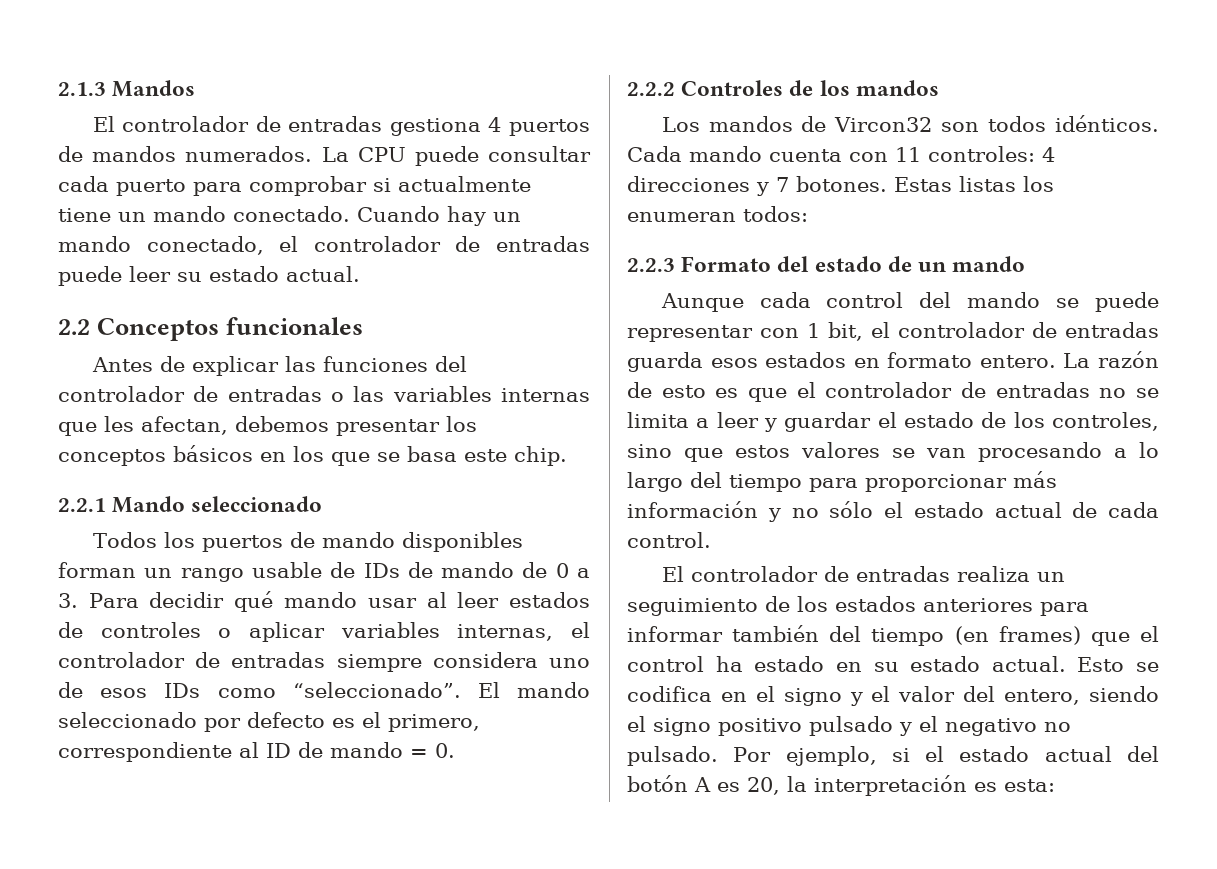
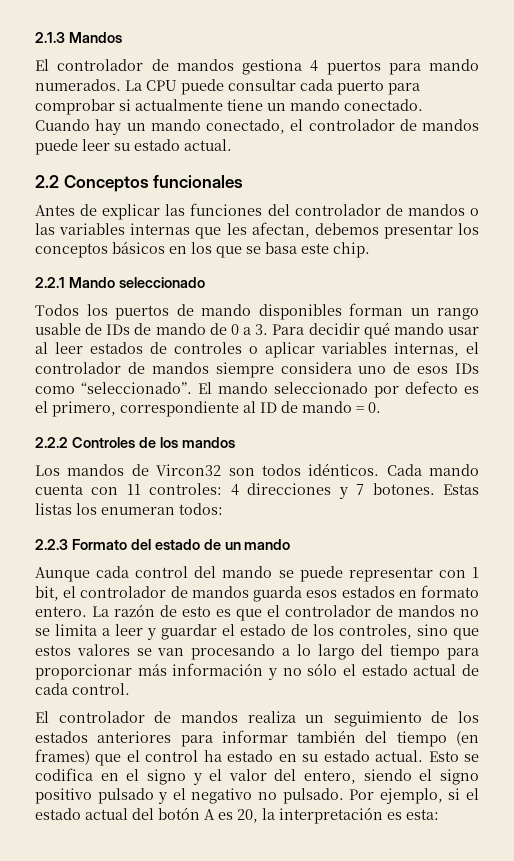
- El controlador de entradas gestiona 4 puertos de mandos numerados.
+ El controlador de mandos gestiona 4 puertos para mando numerados.
- Cuando hay un mando conectado, el controlador de entradas puede leer su estado actual.
+ Cuando hay un mando conectado, el controlador de mandos puede leer su estado actual.
- Antes de explicar las funciones del controlador de entradas o las variables internas que les afectan, debemos presentar los conceptos básicos en los que se basa este chip.
+ Antes de explicar las funciones del controlador de mandos o las variables internas que les afectan, debemos presentar los conceptos básicos en los que se basa este chip.
- Todos los puertos de mando disponibles forman un rango usable de IDs de mando de 0 a 3. Para decidir qué mando usar al leer estados de controles o aplicar variables internas, el controlador de entradas siempre considera uno de esos IDs como “seleccionado”.
+ Todos los puertos de mando disponibles forman un rango usable de IDs de mando de 0 a 3. Para decidir qué mando usar al leer estados de controles o aplicar variables internas, el controlador de mandos siempre considera uno de esos IDs como “seleccionado”.
- Aunque cada control del mando se puede representar con 1 bit, el controlador de entradas guarda esos estados en formato entero.
+ Aunque cada control del mando se puede representar con 1 bit, el controlador de mandos guarda esos estados en formato entero.
- La razón de esto es que el controlador de entradas no se limita a leer y guardar el estado de los controles, sino que estos valores se van procesando a lo largo del tiempo para proporcionar más información y no sólo el estado actual de cada control.
+ La razón de esto es que el controlador de mandos no se limita a leer y guardar el estado de los controles, sino que estos valores se van procesando a lo largo del tiempo para proporcionar más información y no sólo el estado actual de cada control.
- El controlador de entradas realiza un seguimiento de los estados anteriores para informar también del tiempo (en frames) que el control ha estado en su estado actual.
+ El controlador de mandos realiza un seguimiento de los estados anteriores para informar también del tiempo (en frames) que el control ha estado en su estado actual.

